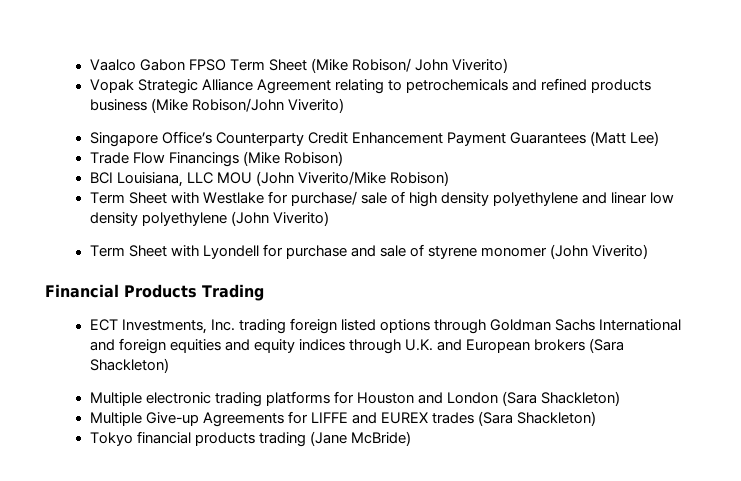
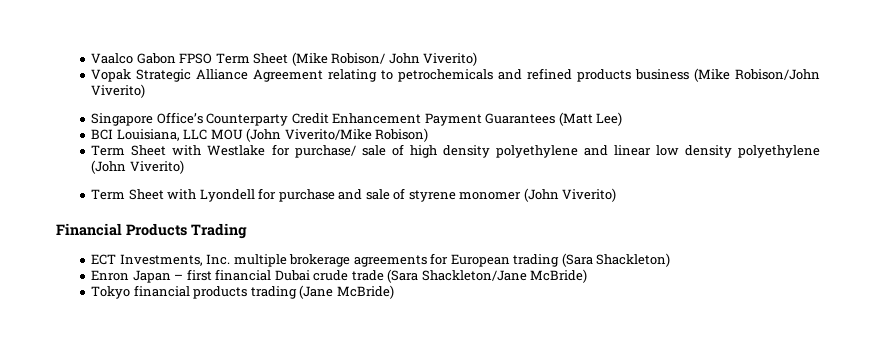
- Trade Flow Financings (Mike Robison)
- ECT Investments, Inc. trading foreign listed options through Goldman Sachs International and foreign equities and equity indices through U.K. and European brokers (Sara Shackleton)
- Multiple electronic trading platforms for Houston and London (Sara Shackleton)
- Multiple Give-up Agreements for LIFFE and EUREX trades (Sara Shackleton)
+ ECT Investments, Inc. multiple brokerage agreements for European trading (Sara Shackleton)
+ Enron Japan – first financial Dubai crude trade (Sara Shackleton/Jane McBride)

